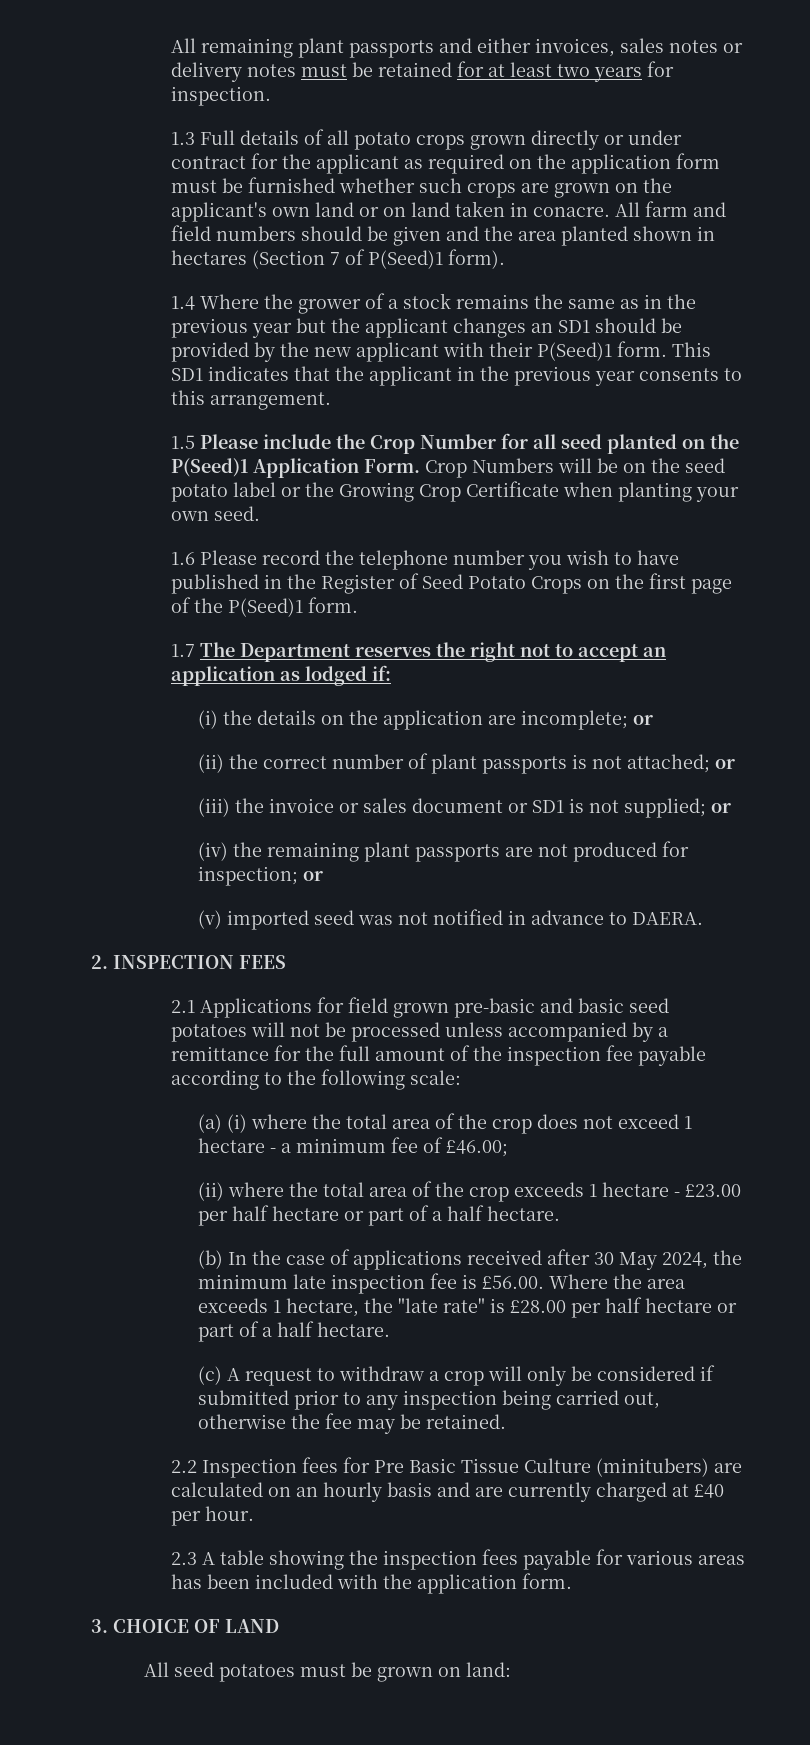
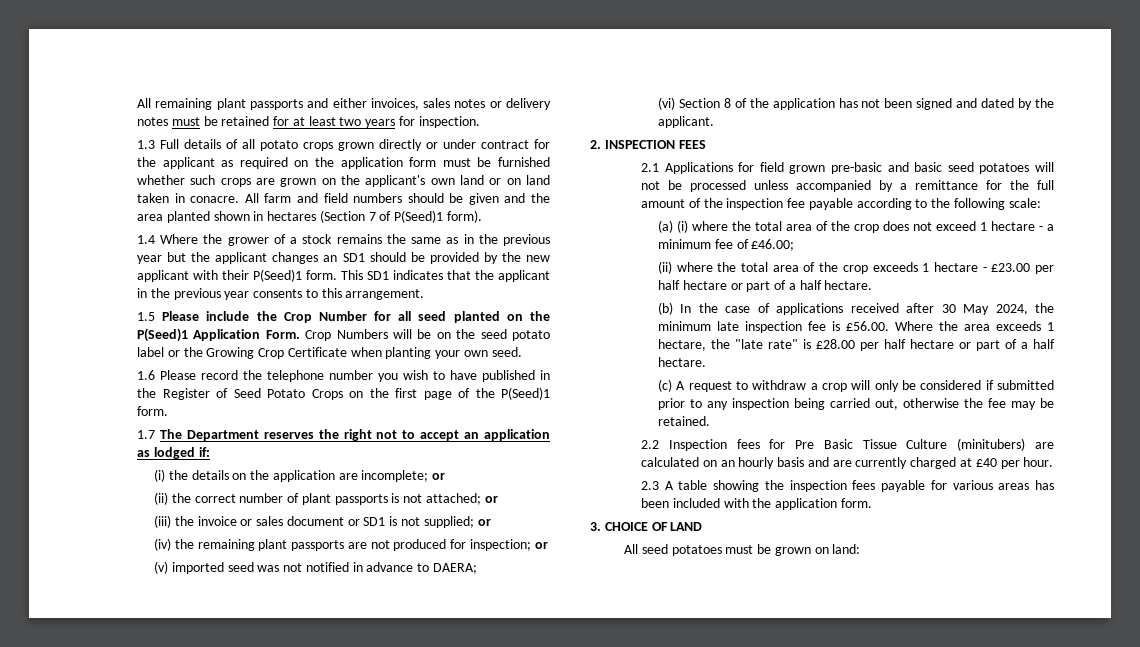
- (v) imported seed was not notified in advance to DAERA.
+ (v) imported seed was not notified in advance to DAERA;
+ (vi) Section 8 of the application has not been signed and dated by the applicant.

